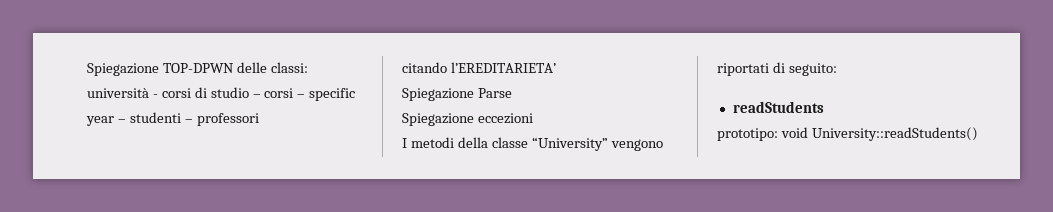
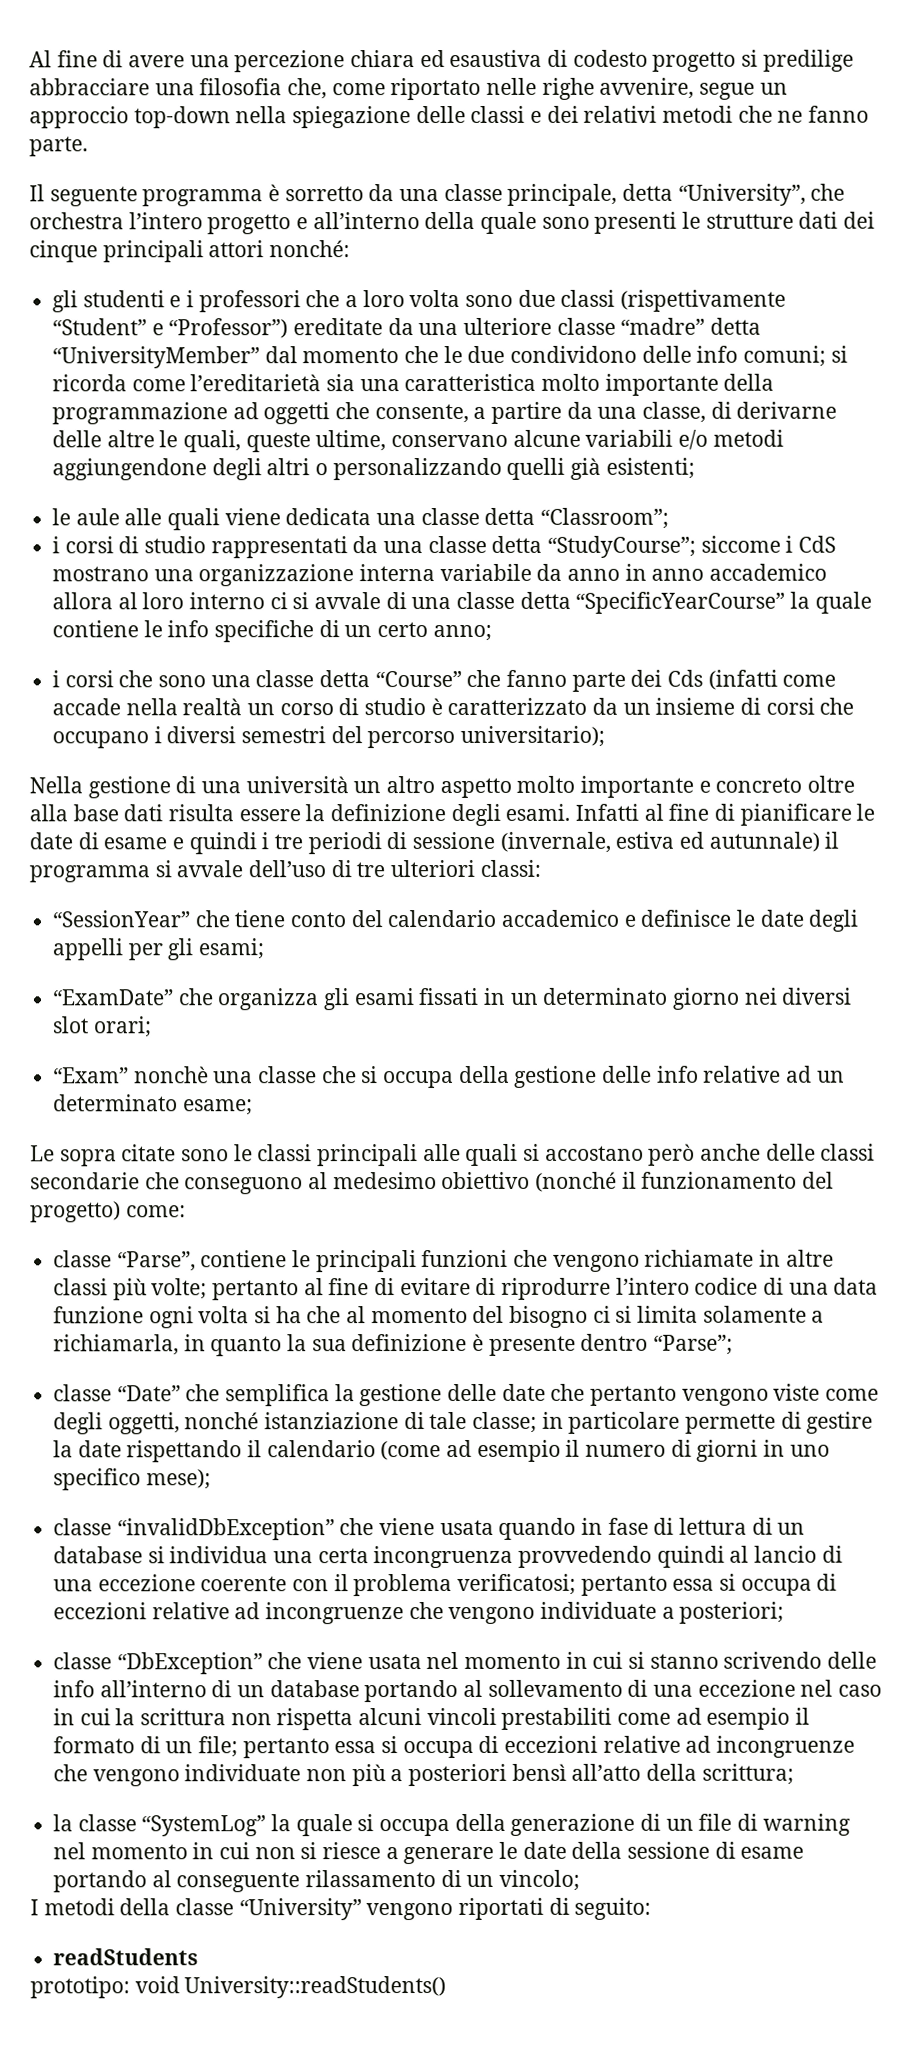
- Spiegazione TOP-DPWN delle classi: università - corsi di studio – corsi – specific year – studenti – professori
- citando l’EREDITARIETA’
- Spiegazione Parse
- Spiegazione eccezioni
+ Al fine di avere una percezione chiara ed esaustiva di codesto progetto si predilige abbracciare una filosofia che, come riportato nelle righe avvenire, segue un approccio top-down nella spiegazione delle classi e dei relativi metodi che ne fanno parte.
+ Il seguente programma è sorretto da una classe principale, detta “University”, che orchestra l’intero progetto e all’interno della quale sono presenti le strutture dati dei cinque principali attori nonché:
+ gli studenti e i professori che a loro volta sono due classi (rispettivamente “Student” e “Professor”) ereditate da una ulteriore classe “madre” detta “UniversityMember” dal momento che le due condividono delle info comuni; si ricorda come l’ereditarietà sia una caratteristica molto importante della programmazione ad oggetti che consente, a partire da una classe, di derivarne delle altre le quali, queste ultime, conservano alcune variabili e/o metodi aggiungendone degli altri o personalizzando quelli già esistenti;
+ le aule alle quali viene dedicata una classe detta “Classroom”;
+ i corsi di studio rappresentati da una classe detta “StudyCourse”; siccome i CdS mostrano una organizzazione interna variabile da anno in anno accademico allora al loro interno ci si avvale di una classe detta “SpecificYearCourse” la quale contiene le info specifiche di un certo anno;
+ i corsi che sono una classe detta “Course” che fanno parte dei Cds (infatti come accade nella realtà un corso di studio è caratterizzato da un insieme di corsi che occupano i diversi semestri del percorso universitario);
+ Nella gestione di una università un altro aspetto molto importante e concreto oltre alla base dati risulta essere la definizione degli esami. Infatti al fine di pianificare le date di esame e quindi i tre periodi di sessione (invernale, estiva ed autunnale) il programma si avvale dell’uso di tre ulteriori classi:
+ “SessionYear” che tiene conto del calendario accademico e definisce le date degli appelli per gli esami;
+ “ExamDate” che organizza gli esami fissati in un determinato giorno nei diversi slot orari;
+ “Exam” nonchè una classe che si occupa della gestione delle info relative ad un determinato esame;
+ Le sopra citate sono le classi principali alle quali si accostano però anche delle classi secondarie che conseguono al medesimo obiettivo (nonché il funzionamento del progetto) come:
+ classe “Parse”, contiene le principali funzioni che vengono richiamate in altre classi più volte; pertanto al fine di evitare di riprodurre l’intero codice di una data funzione ogni volta si ha che al momento del bisogno ci si limita solamente a richiamarla, in quanto la sua definizione è presente dentro “Parse”;
+ classe “Date” che semplifica la gestione delle date che pertanto vengono viste come degli oggetti, nonché istanziazione di tale classe; in particolare permette di gestire la date rispettando il calendario (come ad esempio il numero di giorni in uno specifico mese);
+ classe “invalidDbException” che viene usata quando in fase di lettura di un database si individua una certa incongruenza provvedendo quindi al lancio di una eccezione coerente con il problema verificatosi; pertanto essa si occupa di eccezioni relative ad incongruenze che vengono individuate a posteriori;
+ classe “DbException” che viene usata nel momento in cui si stanno scrivendo delle info all’interno di un database portando al sollevamento di una eccezione nel caso in cui la scrittura non rispetta alcuni vincoli prestabiliti come ad esempio il formato di un file; pertanto essa si occupa di eccezioni relative ad incongruenze che vengono individuate non più a posteriori bensì all’atto della scrittura;
+ la classe “SystemLog” la quale si occupa della generazione di un file di warning nel momento in cui non si riesce a generare le date della sessione di esame portando al conseguente rilassamento di un vincolo;

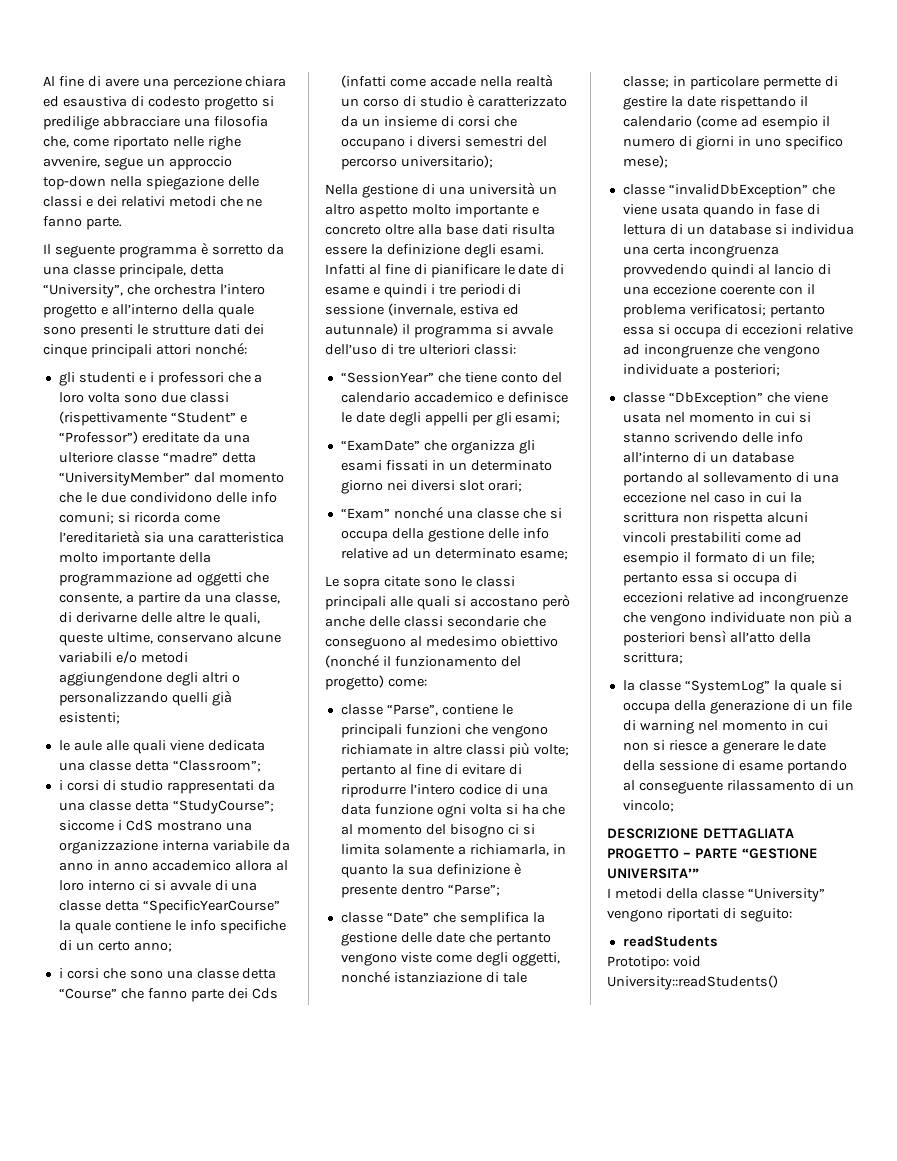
- “Exam” nonchè una classe che si occupa della gestione delle info relative ad un determinato esame;
+ “Exam” nonché una classe che si occupa della gestione delle info relative ad un determinato esame;
+ DESCRIZIONE DETTAGLIATA PROGETTO – PARTE “GESTIONE UNIVERSITA’”
- prototipo: void University::readStudents()
+ Prototipo: void University::readStudents()

